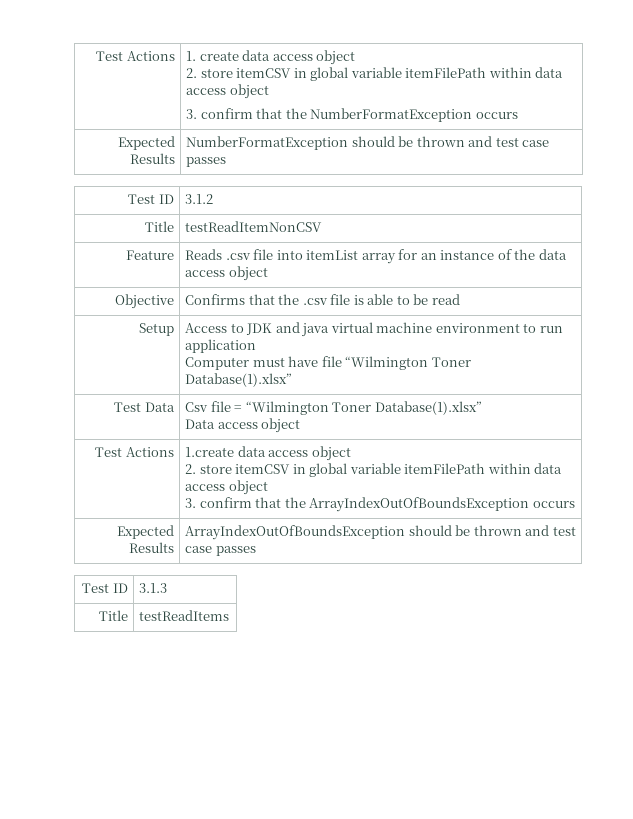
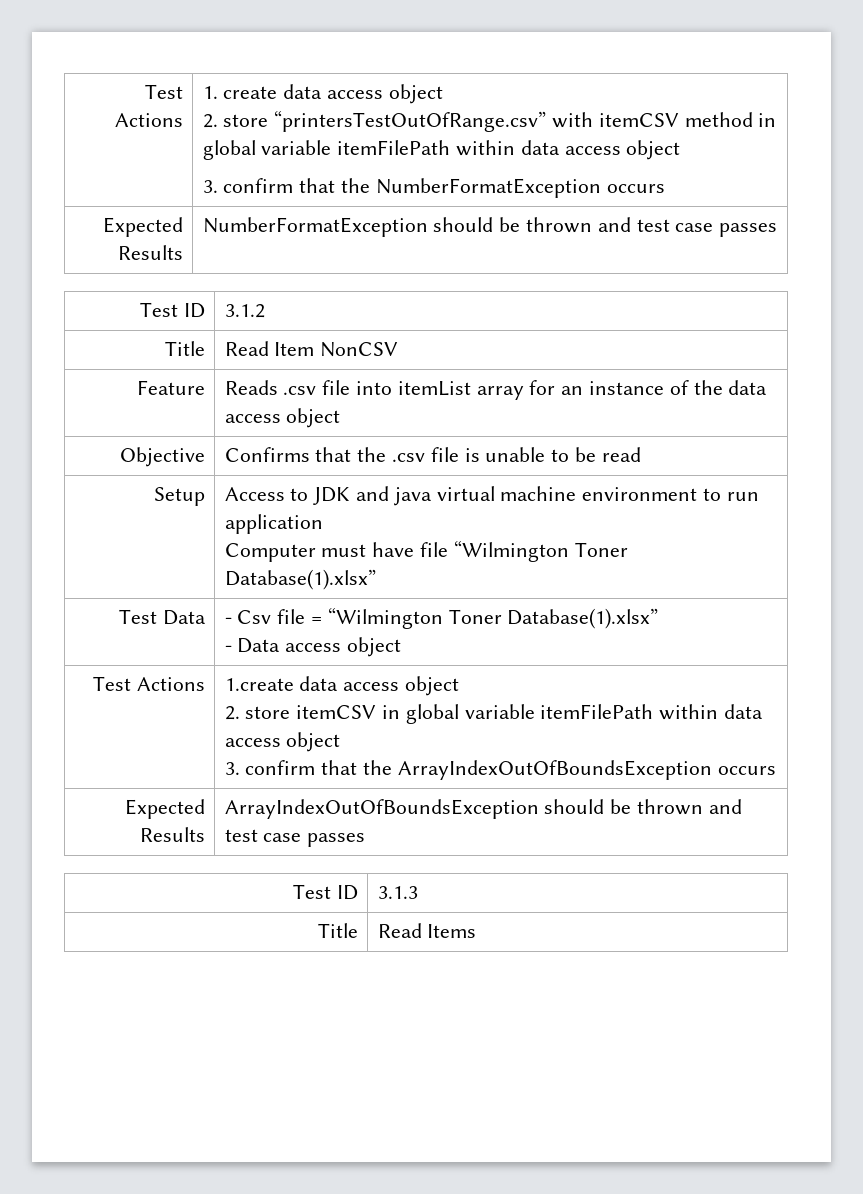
  Test Actions | 1. create data access object
- 2. store itemCSV in global variable itemFilePath within data access object
+ 2. store “printersTestOutOfRange.csv” with itemCSV method in global variable itemFilePath within data access object
- Title | testReadItemNonCSV
+ Title | Read Item NonCSV
- Objective | Confirms that the .csv file is able to be read
+ Objective | Confirms that the .csv file is unable to be read
- Test Data | Csv file = “Wilmington Toner Database(1).xlsx”
- Data access object
+ Test Data | - Csv file = “Wilmington Toner Database(1).xlsx”
+ - Data access object
- Title | testReadItems
+ Title | Read Items

